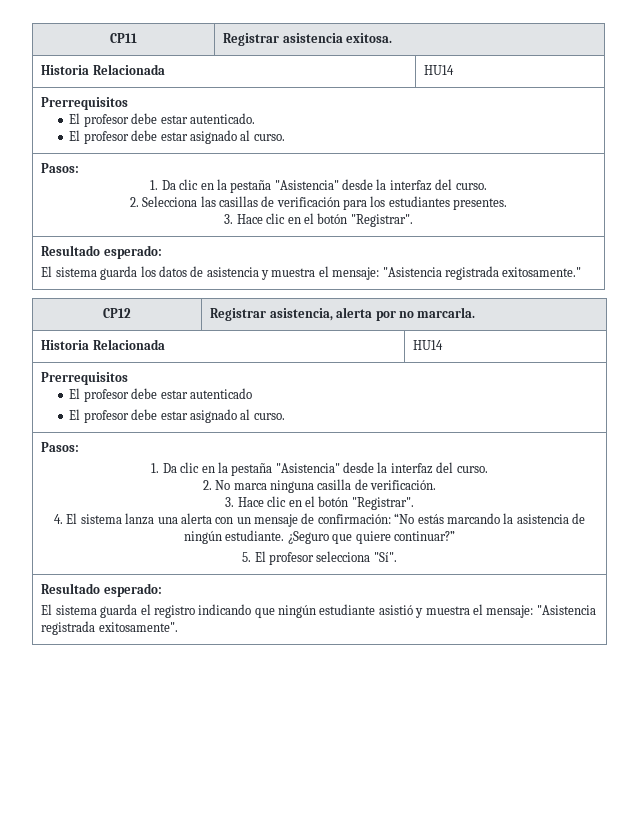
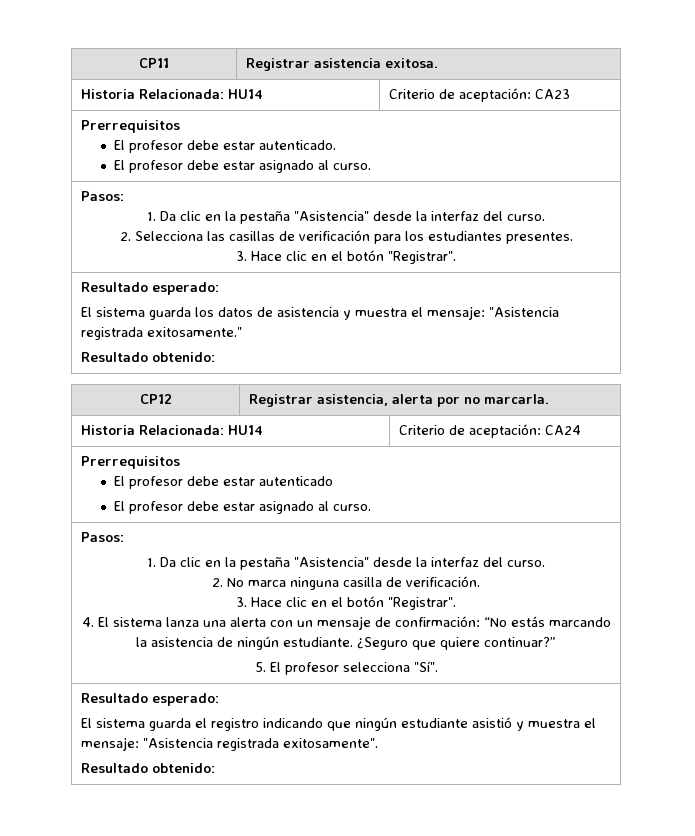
  CP11 | Registrar asistencia exitosa.
- Historia Relacionada | HU14
+ Historia Relacionada: HU14 | Criterio de aceptación: CA23
  Prerrequisitos
  El profesor debe estar autenticado.
  El profesor debe estar asignado al curso.
  Pasos:
  1. Da clic en la pestaña "Asistencia" desde la interfaz del curso.
  2. Selecciona las casillas de verificación para los estudiantes presentes.
  3. Hace clic en el botón "Registrar".
  Resultado esperado:
  El sistema guarda los datos de asistencia y muestra el mensaje: "Asistencia registrada exitosamente."
+ Resultado obtenido:
  CP12 | Registrar asistencia, alerta por no marcarla.
- Historia Relacionada | HU14
+ Historia Relacionada: HU14 | Criterio de aceptación: CA24
  5. El profesor selecciona "Sí".
  Resultado esperado:
  El sistema guarda el registro indicando que ningún estudiante asistió y muestra el mensaje: "Asistencia registrada exitosamente".
+ Resultado obtenido:

